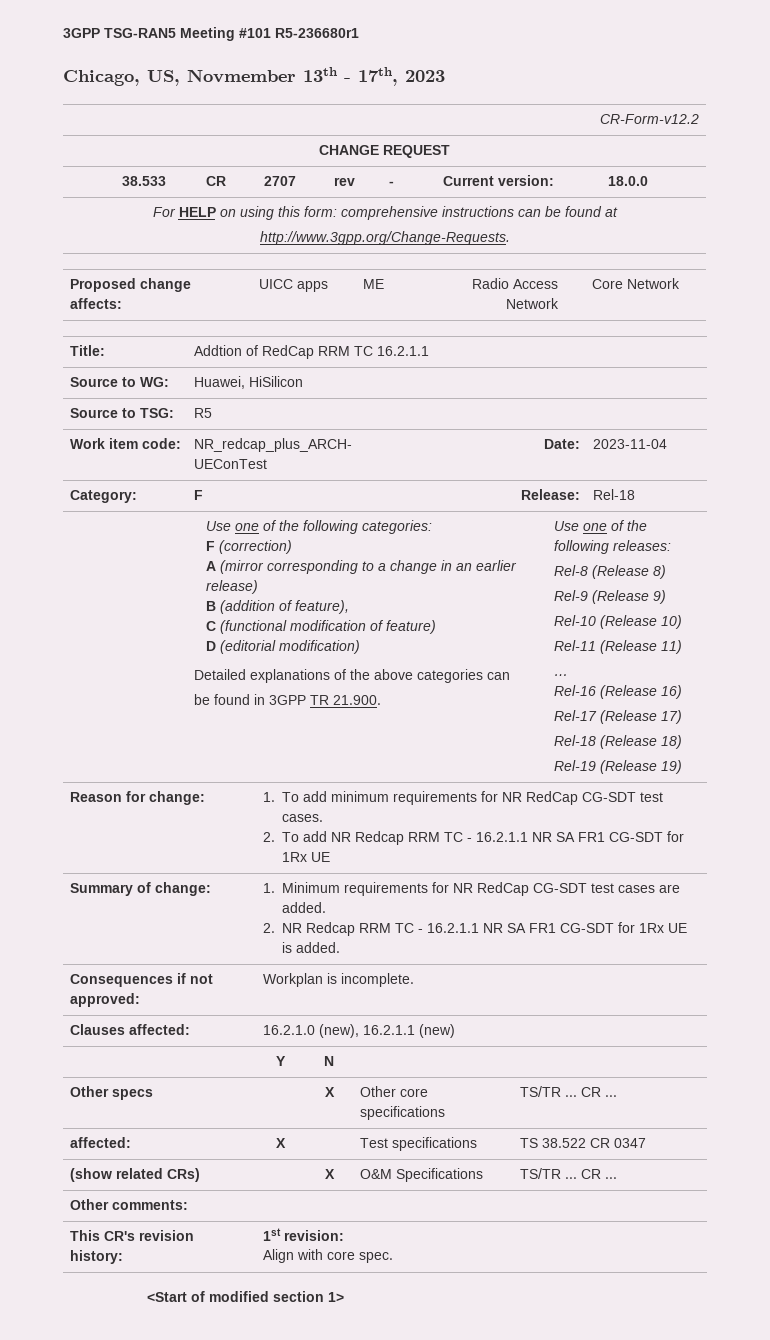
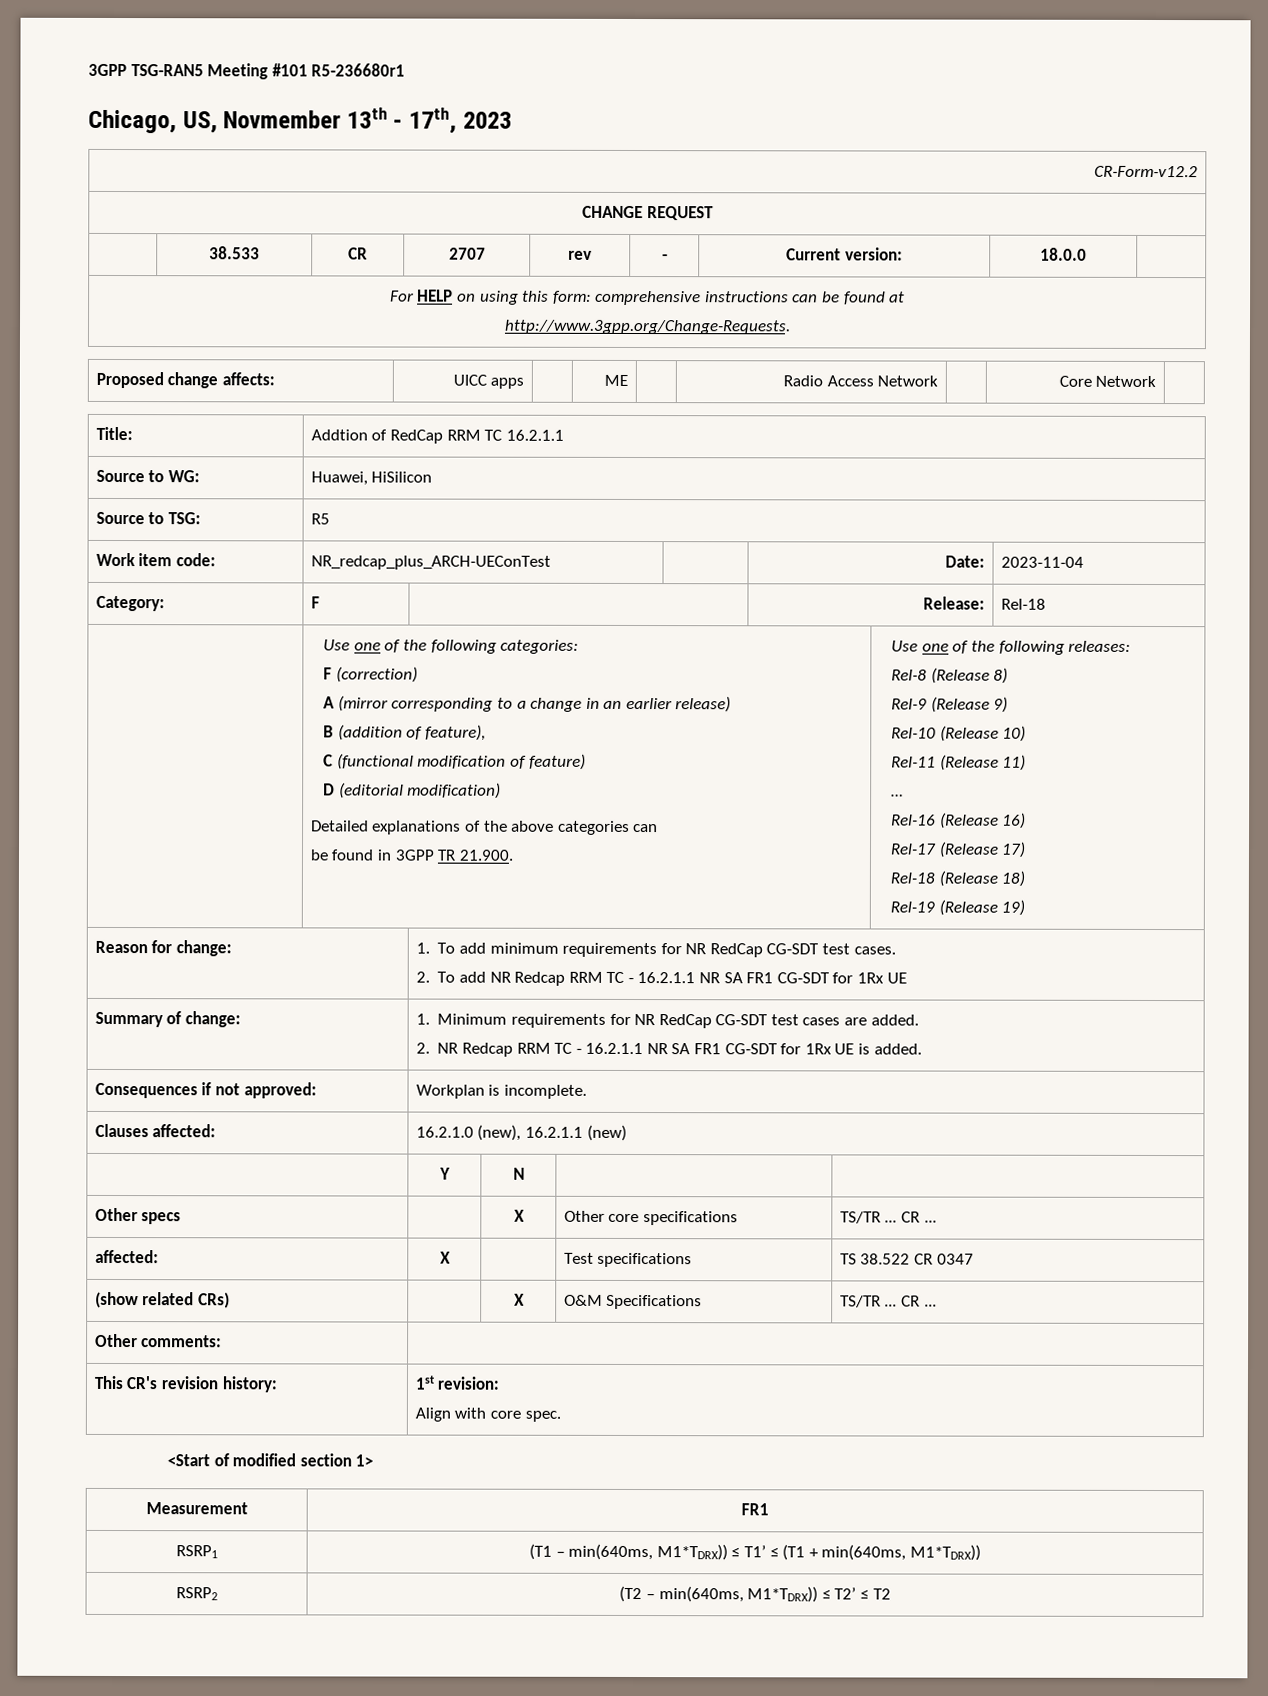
+ Measurement | FR1
+ RSRP1 | (T1 – min(640ms, M1*TDRX)) ≤ T1’ ≤ (T1 + min(640ms, M1*TDRX))
+ RSRP2 | (T2 – min(640ms, M1*TDRX)) ≤ T2’ ≤ T2

